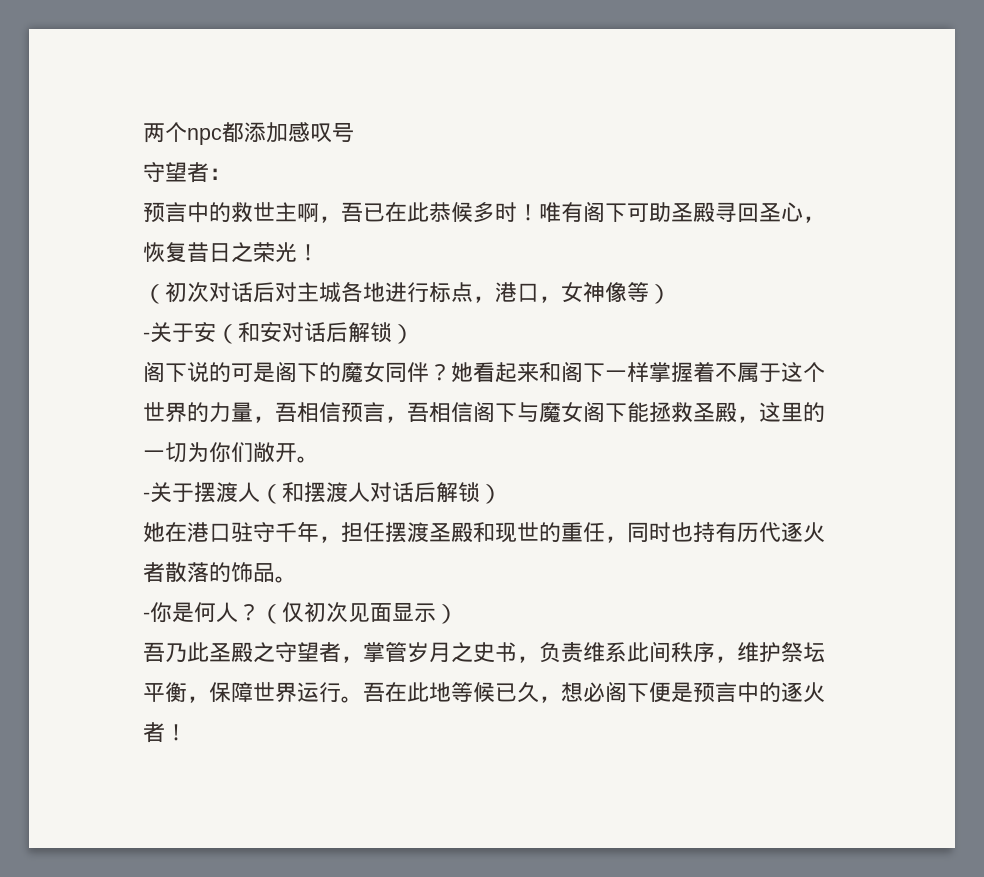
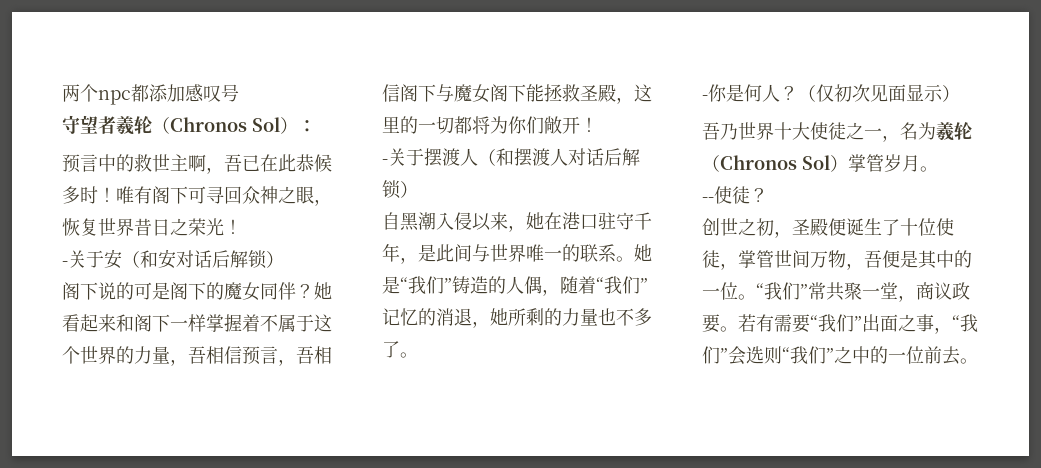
- 守望者：
+ 守望者羲轮（Chronos Sol）：
- 唯有阁下可助圣殿寻回圣心，恢复昔日之荣光！
- （初次对话后对主城各地进行标点，港口，女神像等）
+ 唯有阁下可寻回众神之眼，恢复世界昔日之荣光！
- 她看起来和阁下一样掌握着不属于这个世界的力量，吾相信预言，吾相信阁下与魔女阁下能拯救圣殿，这里的一切为你们敞开。
+ 她看起来和阁下一样掌握着不属于这个世界的力量，吾相信预言，吾相信阁下与魔女阁下能拯救圣殿，这里的一切都将为你们敞开！
- 她在港口驻守千年，担任摆渡圣殿和现世的重任，同时也持有历代逐火者散落的饰品。
+ 自黑潮入侵以来，她在港口驻守千年，是此间与世界唯一的联系。她是“我们”铸造的人偶，随着“我们”记忆的消退，她所剩的力量也不多了。
- 吾乃此圣殿之守望者，掌管岁月之史书，负责维系此间秩序，维护祭坛平衡，保障世界运行。吾在此地等候已久，想必阁下便是预言中的逐火者！
+ 吾乃世界十大使徒之一，名为羲轮（Chronos Sol）掌管岁月。
+ --使徒？
+ 创世之初，圣殿便诞生了十位使徒，掌管世间万物，吾便是其中的一位。“我们”常共聚一堂，商议政要。若有需要“我们”出面之事，“我们”会选则“我们”之中的一位前去。

